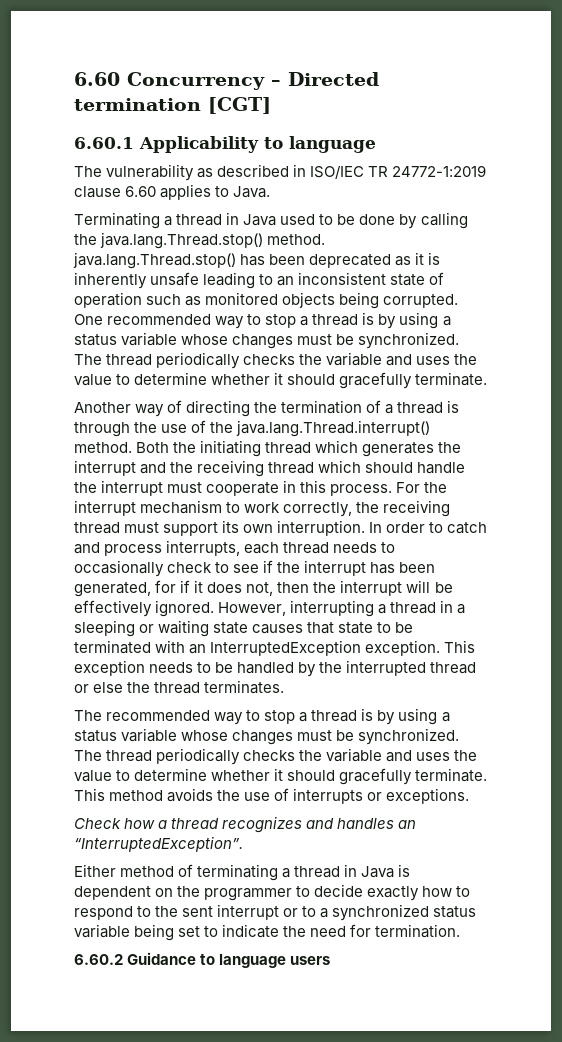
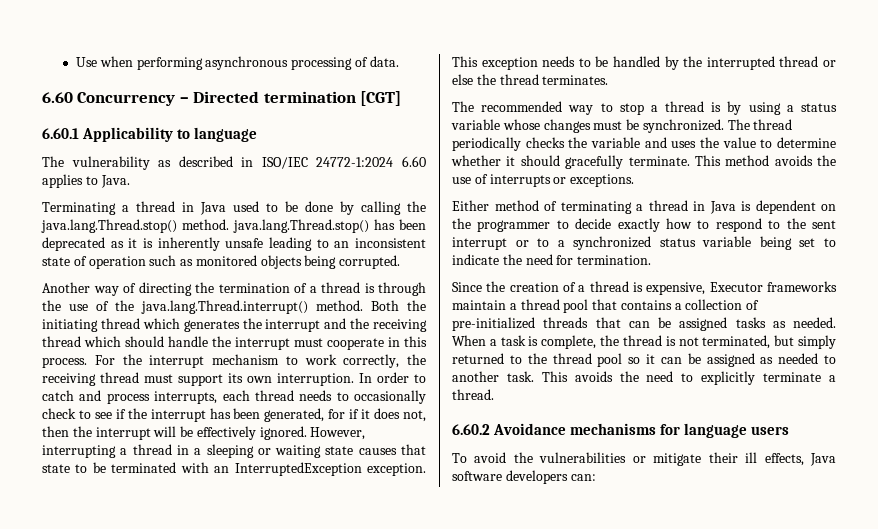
+ Use when performing asynchronous processing of data.
- The vulnerability as described in ISO/IEC TR 24772-1:2019 clause 6.60 applies to Java.
+ The vulnerability as described in ISO/IEC 24772-1:2024 6.60 applies to Java.
- One recommended way to stop a thread is by using a status variable whose changes must be synchronized. The thread periodically checks the variable and uses the value to determine whether it should gracefully terminate.
- Check how a thread recognizes and handles an “InterruptedException”.
- 6.60.2 Guidance to language users
+ Since the creation of a thread is expensive, Executor frameworks maintain a thread pool that contains a collection of pre-initialized threads that can be assigned tasks as needed. When a task is complete, the thread is not terminated, but simply returned to the thread pool so it can be assigned as needed to another task. This avoids the need to explicitly terminate a thread.
+ 6.60.2 Avoidance mechanisms for language users
+ To avoid the vulnerabilities or mitigate their ill effects, Java software developers can:

